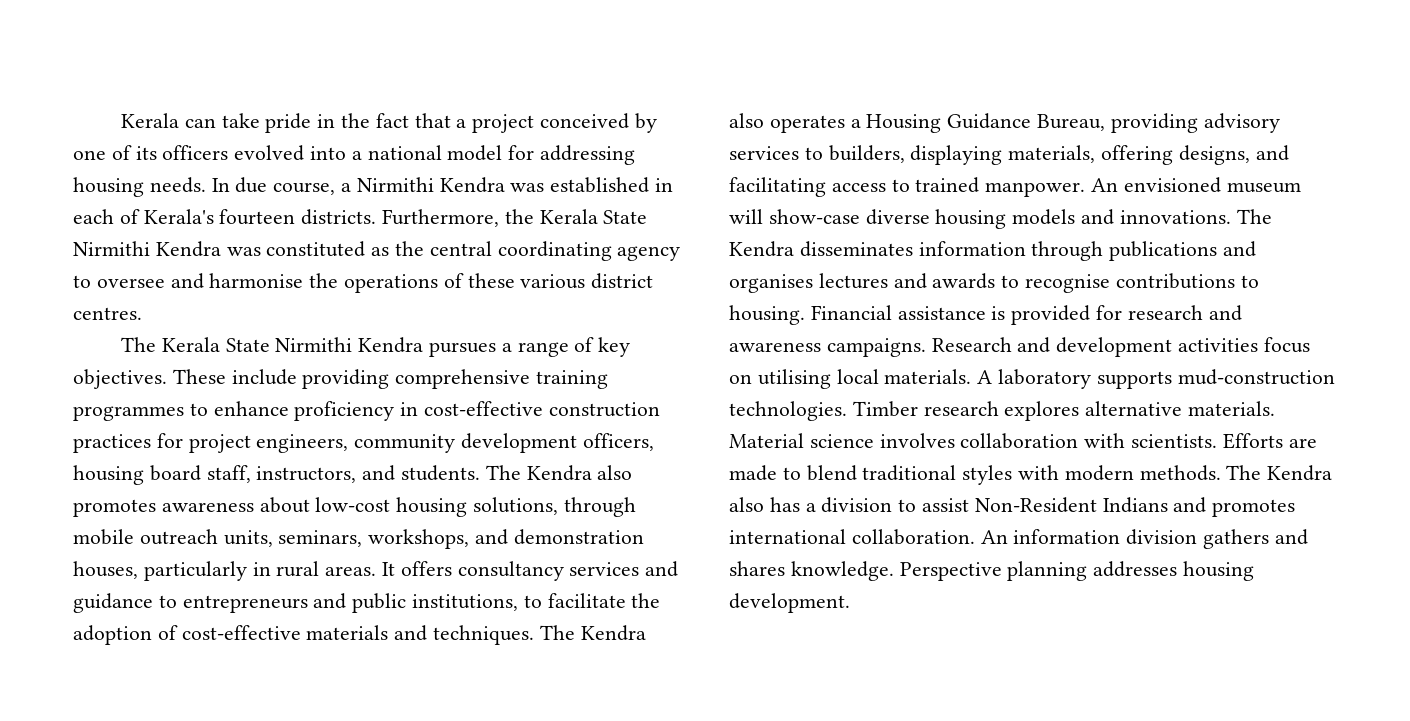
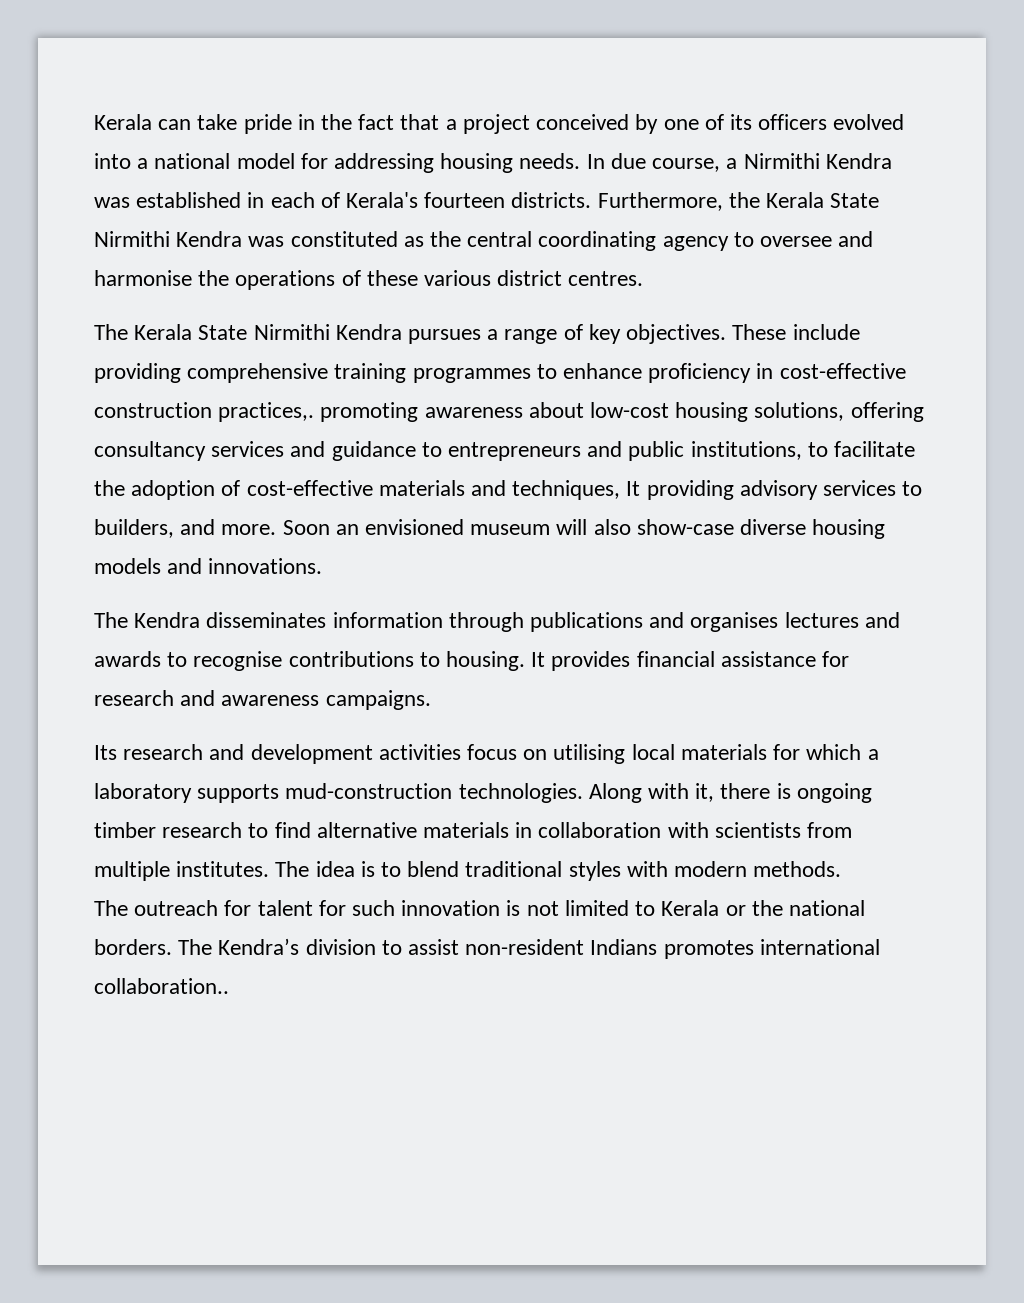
- These include providing comprehensive training programmes to enhance proficiency in cost-effective construction practices for project engineers, community development officers, housing board staff, instructors, and students. The Kendra also promotes awareness about low-cost housing solutions, through mobile outreach units, seminars, workshops, and demonstration houses, particularly in rural areas. It offers consultancy services and guidance to entrepreneurs and public institutions, to facilitate the adoption of cost-effective materials and techniques. The Kendra also operates a Housing Guidance Bureau, providing advisory services to builders, displaying materials, offering designs, and facilitating access to trained manpower. An envisioned museum will show-case diverse housing models and innovations. The Kendra disseminates information through publications and organises lectures and awards to recognise contributions to housing.
+ These include providing comprehensive training programmes to enhance proficiency in cost-effective construction practices,. promoting awareness about low-cost housing solutions, offering consultancy services and guidance to entrepreneurs and public institutions, to facilitate the adoption of cost-effective materials and techniques, It providing advisory services to builders, and more. Soon an envisioned museum will also show-case diverse housing models and innovations.
+ The Kendra disseminates information through publications and organises lectures and awards to recognise contributions to housing.
- Financial assistance is provided for research and awareness campaigns. Research and development activities focus on utilising local materials. A laboratory supports mud-construction technologies. Timber research explores alternative materials. Material science involves collaboration with scientists. Efforts are made to blend traditional styles with modern methods. The Kendra also has a division to assist Non-Resident Indians and promotes international collaboration. An information division gathers and shares knowledge. Perspective planning addresses housing development.
+ It provides financial assistance for research and awareness campaigns.
+ Its research and development activities focus on utilising local materials for which a laboratory supports mud-construction technologies. Along with it, there is ongoing timber research to find alternative materials in collaboration with scientists from multiple institutes. The idea is to blend traditional styles with modern methods.
+ The outreach for talent for such innovation is not limited to Kerala or the national borders. The Kendra’s division to assist non-resident Indians promotes international collaboration..

